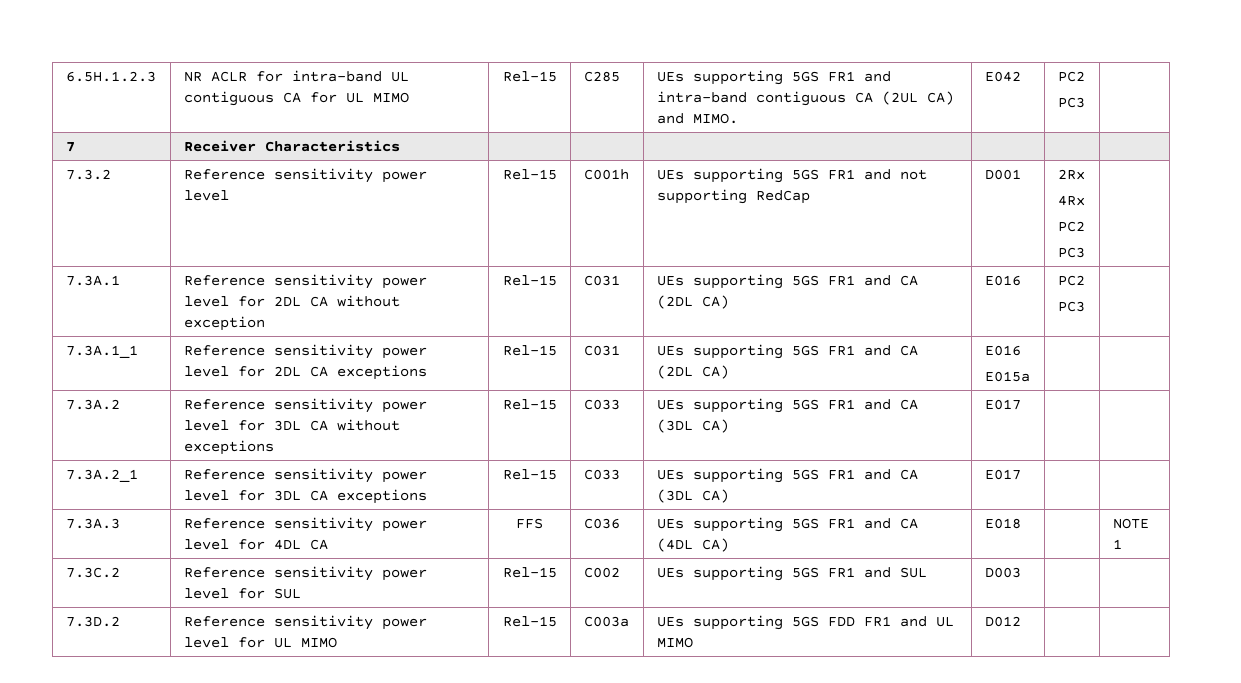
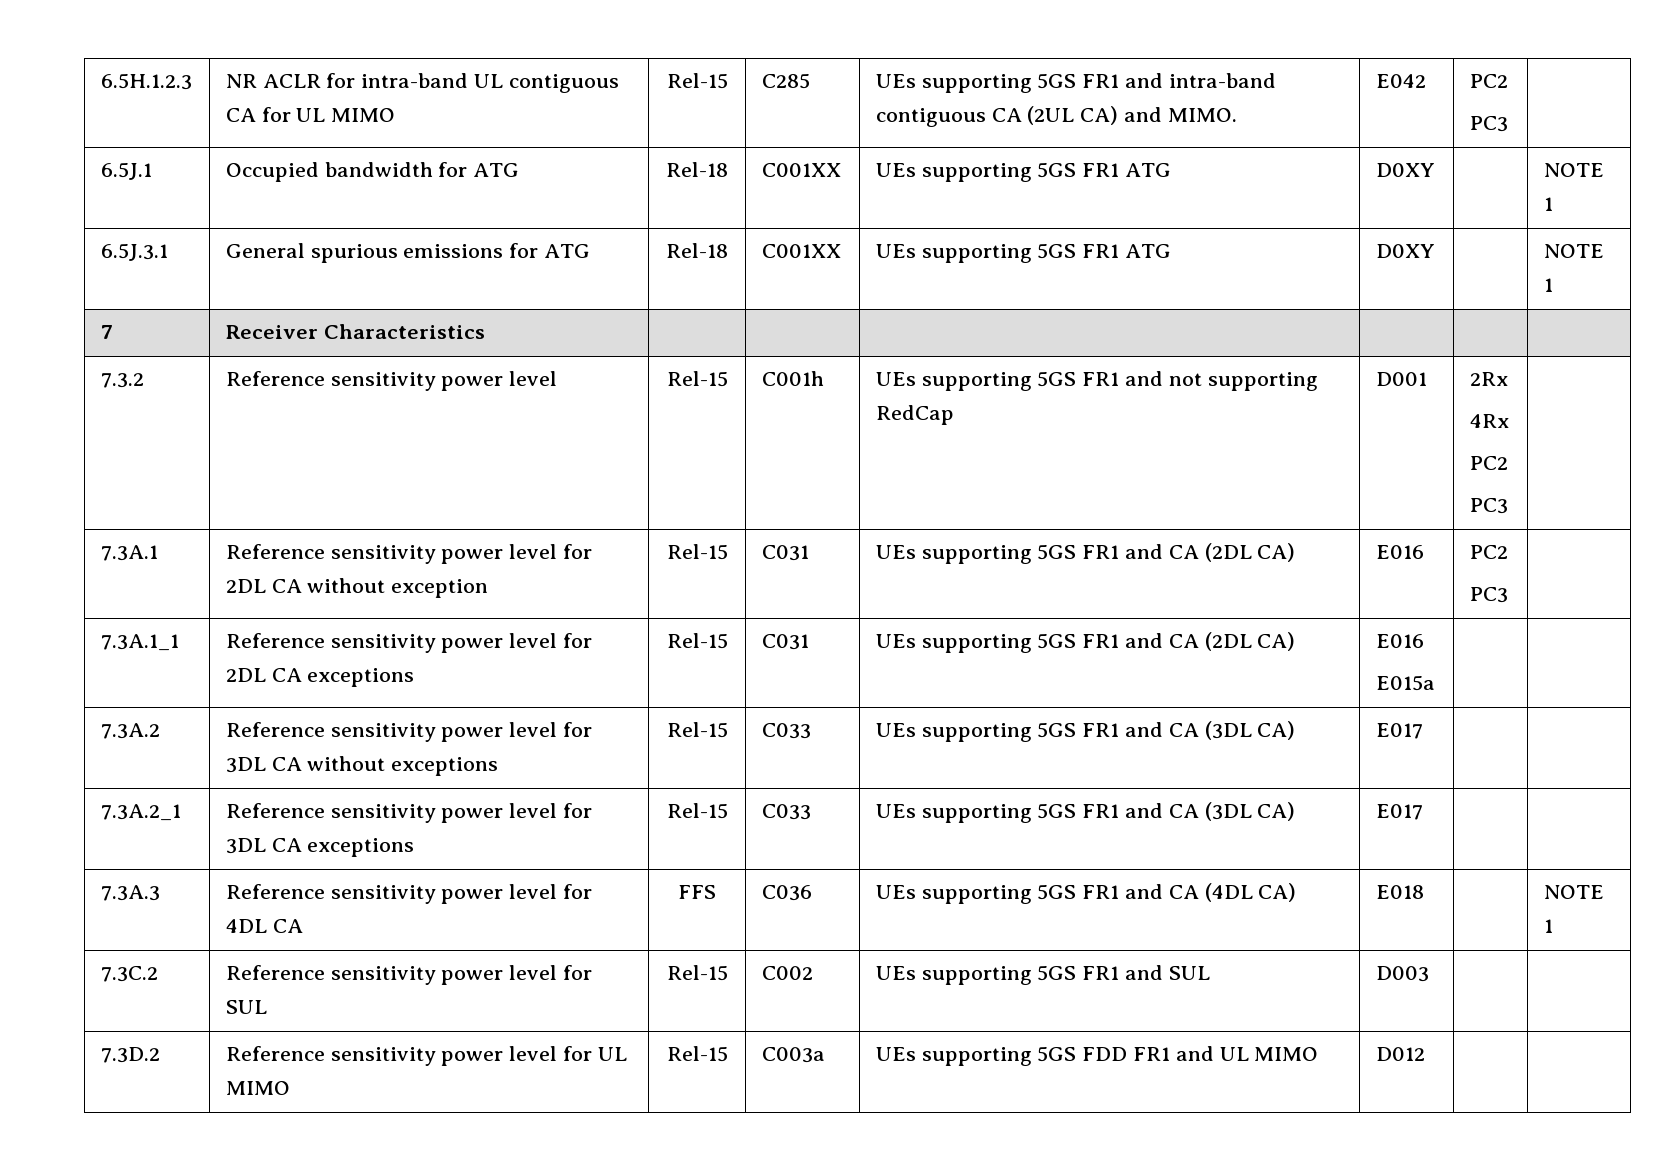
+ 6.5J.1 | Occupied bandwidth for ATG | Rel-18 | C001XX | UEs supporting 5GS FR1 ATG | D0XY | | NOTE 1
+ 6.5J.3.1 | General spurious emissions for ATG | Rel-18 | C001XX | UEs supporting 5GS FR1 ATG | D0XY | | NOTE 1

